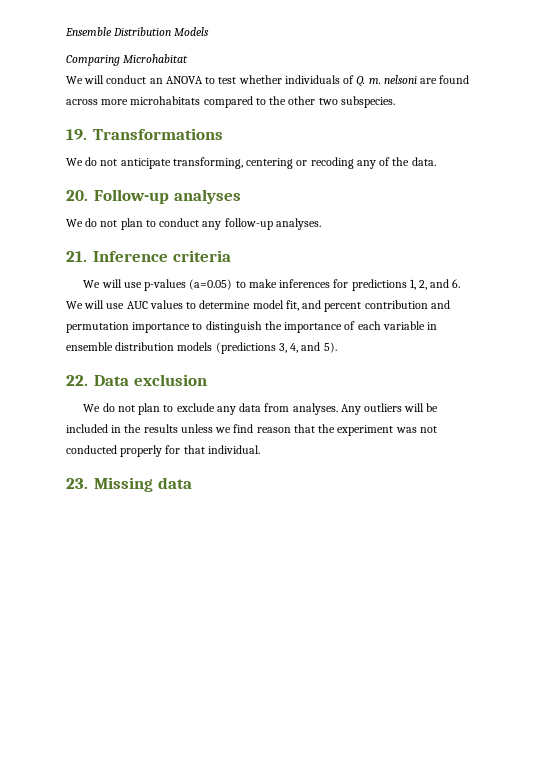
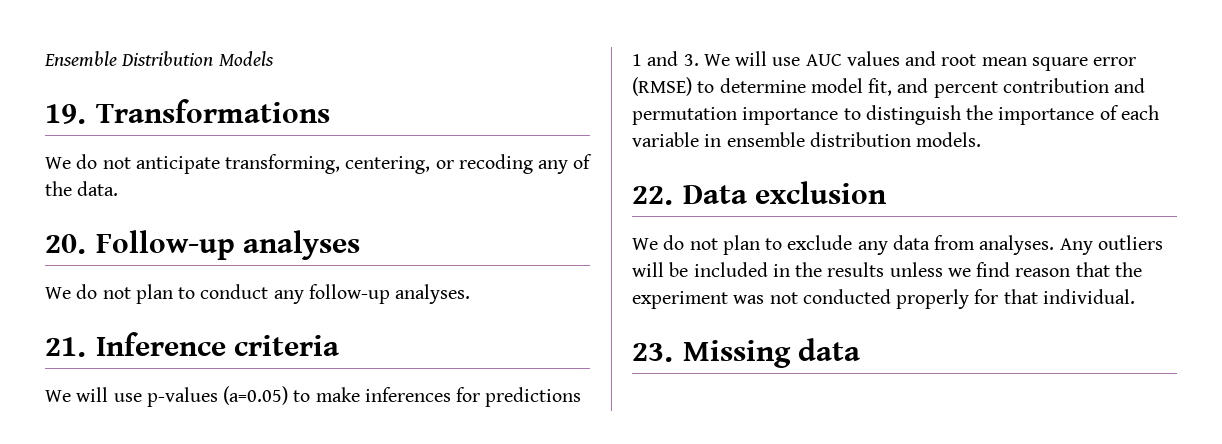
- Comparing Microhabitat
- We will conduct an ANOVA to test whether individuals of Q. m. nelsoni are found across more microhabitats compared to the other two subspecies.
- We do not anticipate transforming, centering or recoding any of the data.
+ We do not anticipate transforming, centering, or recoding any of the data.
- We will use p-values (a=0.05) to make inferences for predictions 1, 2, and 6. We will use AUC values to determine model fit, and percent contribution and permutation importance to distinguish the importance of each variable in ensemble distribution models (predictions 3, 4, and 5).
+ We will use p-values (a=0.05) to make inferences for predictions 1 and 3. We will use AUC values and root mean square error (RMSE) to determine model fit, and percent contribution and permutation importance to distinguish the importance of each variable in ensemble distribution models.

